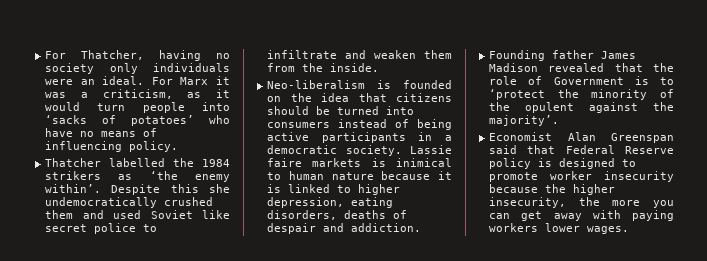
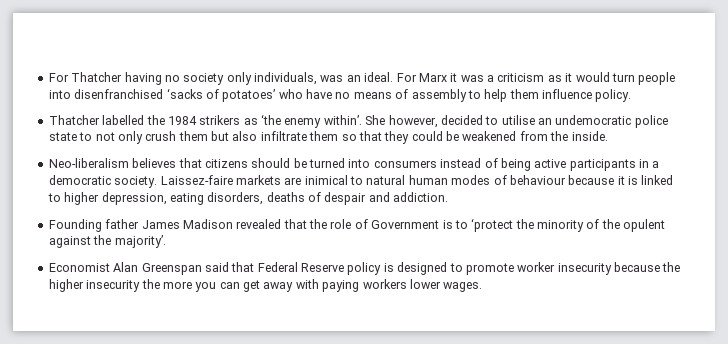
- For Thatcher, having no society only individuals were an ideal.
+ For Thatcher having no society only individuals, was an ideal.
- For Marx it was a criticism, as it would turn people into ‘sacks of potatoes’ who have no means of influencing policy.
+ For Marx it was a criticism as it would turn people into disenfranchised ‘sacks of potatoes’ who have no means of assembly to help them influence policy.
- Despite this she undemocratically crushed them and used Soviet like secret police to infiltrate and weaken them from the inside.
+ She however, decided to utilise an undemocratic police state to not only crush them but also infiltrate them so that they could be weakened from the inside.
- Neo-liberalism is founded on the idea that citizens should be turned into consumers instead of being active participants in a democratic society.
+ Neo-liberalism believes that citizens should be turned into consumers instead of being active participants in a democratic society.
- Lassie faire markets is inimical to human nature because it is linked to higher depression, eating disorders, deaths of despair and addiction.
+ Laissez-faire markets are inimical to natural human modes of behaviour because it is linked to higher depression, eating disorders, deaths of despair and addiction.
- Economist Alan Greenspan said that Federal Reserve policy is designed to promote worker insecurity because the higher insecurity, the more you can get away with paying workers lower wages.
+ Economist Alan Greenspan said that Federal Reserve policy is designed to promote worker insecurity because the higher insecurity the more you can get away with paying workers lower wages.

